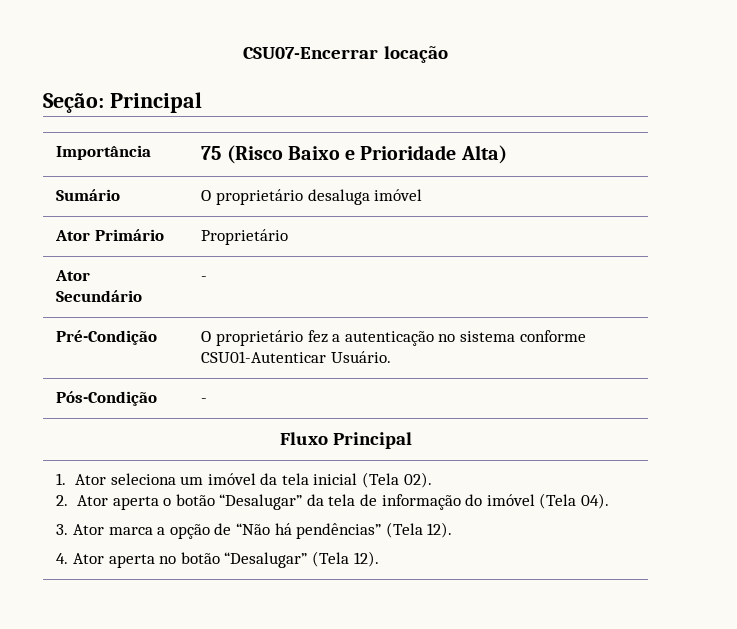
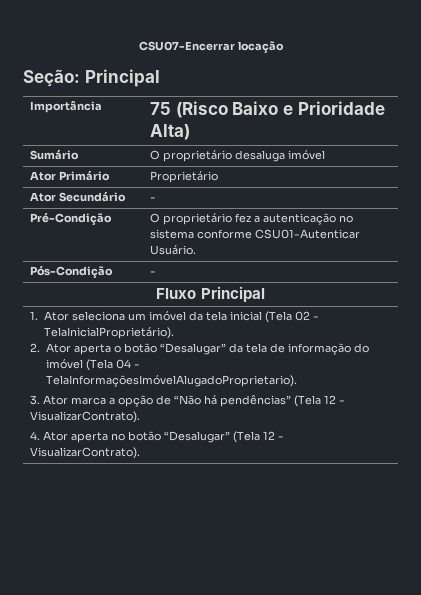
- 1. Ator seleciona um imóvel da tela inicial (Tela 02).
+ 1. Ator seleciona um imóvel da tela inicial (Tela 02 - TelaInicialProprietário).
- 2. Ator aperta o botão “Desalugar” da tela de informação do imóvel (Tela 04).
+ 2. Ator aperta o botão “Desalugar” da tela de informação do imóvel (Tela 04 - TelaInformaçõesImóvelAlugadoProprietario).
- 3. Ator marca a opção de “Não há pendências” (Tela 12).
+ 3. Ator marca a opção de “Não há pendências” (Tela 12 - VisualizarContrato).
- 4. Ator aperta no botão “Desalugar” (Tela 12).
+ 4. Ator aperta no botão “Desalugar” (Tela 12 - VisualizarContrato).

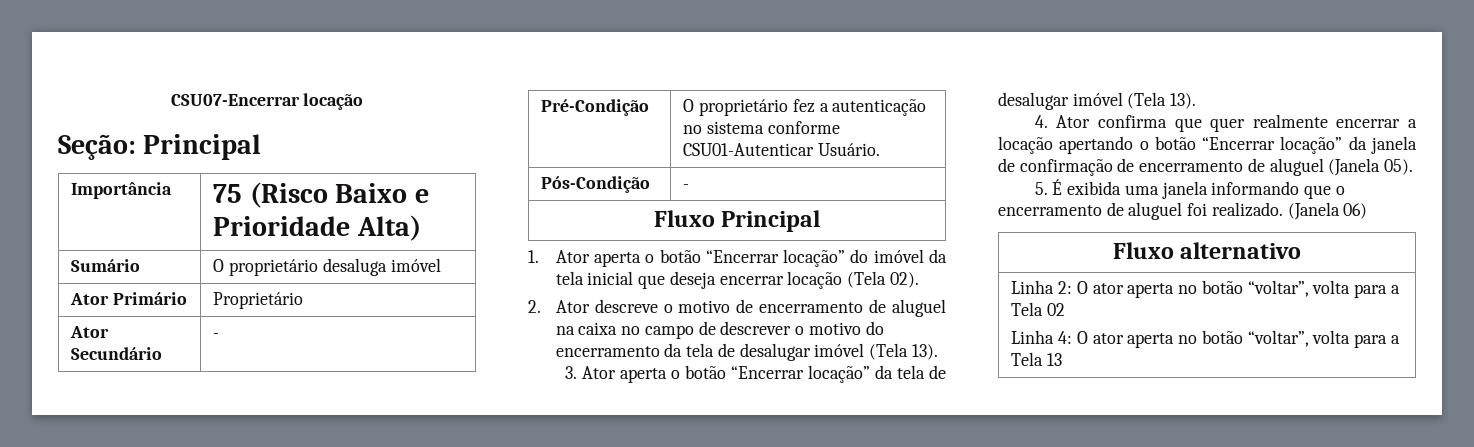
- 1. Ator seleciona um imóvel da tela inicial (Tela 02 - TelaInicialProprietário).
- 2. Ator aperta o botão “Desalugar” da tela de informação do imóvel (Tela 04 - TelaInformaçõesImóvelAlugadoProprietario).
- 3. Ator marca a opção de “Não há pendências” (Tela 12 - VisualizarContrato).
- 4. Ator aperta no botão “Desalugar” (Tela 12 - VisualizarContrato).
+ 1. Ator aperta o botão “Encerrar locação” do imóvel da tela inicial que deseja encerrar locação (Tela 02).
+ 2. Ator descreve o motivo de encerramento de aluguel na caixa no campo de descrever o motivo do encerramento da tela de desalugar imóvel (Tela 13).
+ 3. Ator aperta o botão “Encerrar locação” da tela de desalugar imóvel (Tela 13).
+ 4. Ator confirma que quer realmente encerrar a locação apertando o botão “Encerrar locação” da janela de confirmação de encerramento de aluguel (Janela 05).
+ 5. É exibida uma janela informando que o encerramento de aluguel foi realizado. (Janela 06)
+ Fluxo alternativo
+ Linha 2: O ator aperta no botão “voltar”, volta para a Tela 02
+ Linha 4: O ator aperta no botão “voltar”, volta para a Tela 13

